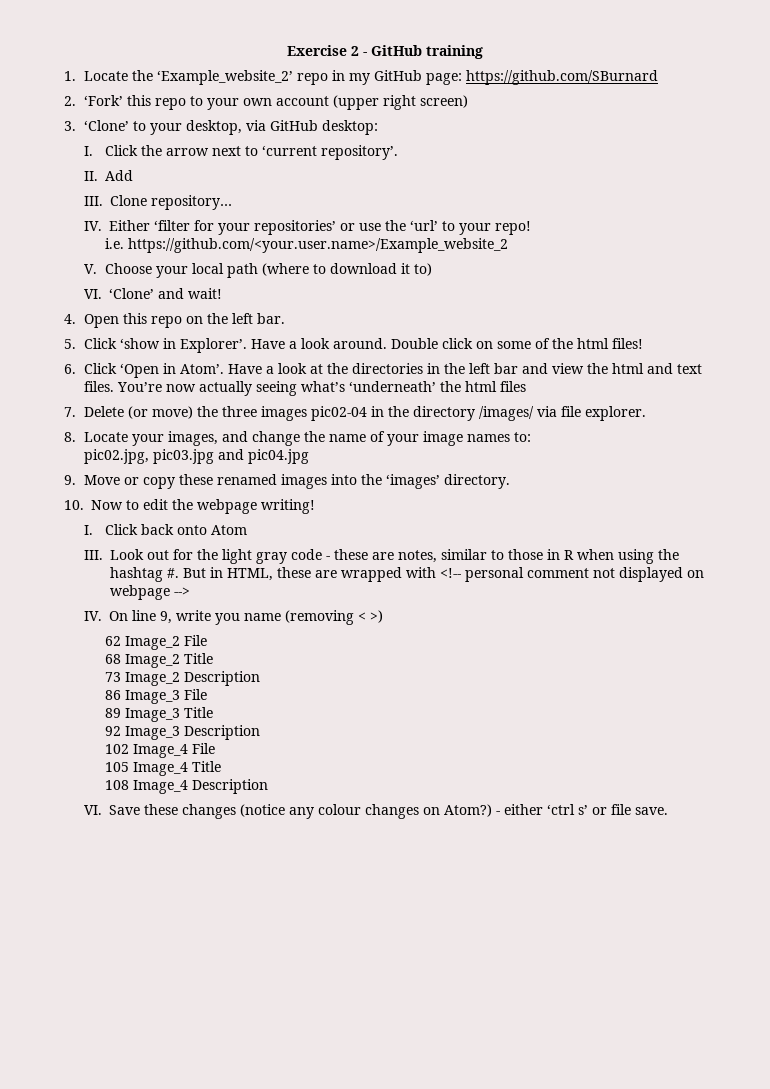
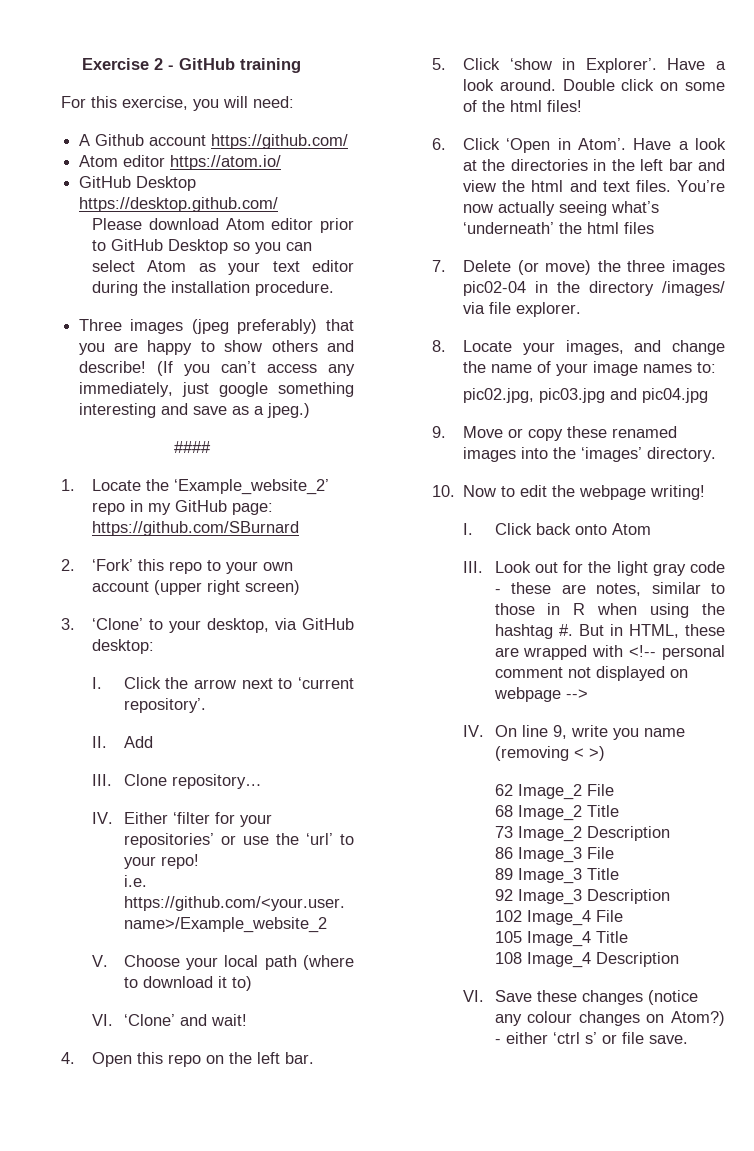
+ For this exercise, you will need:
+ A Github account https://github.com/
+ Atom editor https://atom.io/
+ GitHub Desktop https://desktop.github.com/
+ Please download Atom editor prior to GitHub Desktop so you can select Atom as your text editor during the installation procedure.
+ Three images (jpeg preferably) that you are happy to show others and describe! (If you can’t access any immediately, just google something interesting and save as a jpeg.)
+ ####

